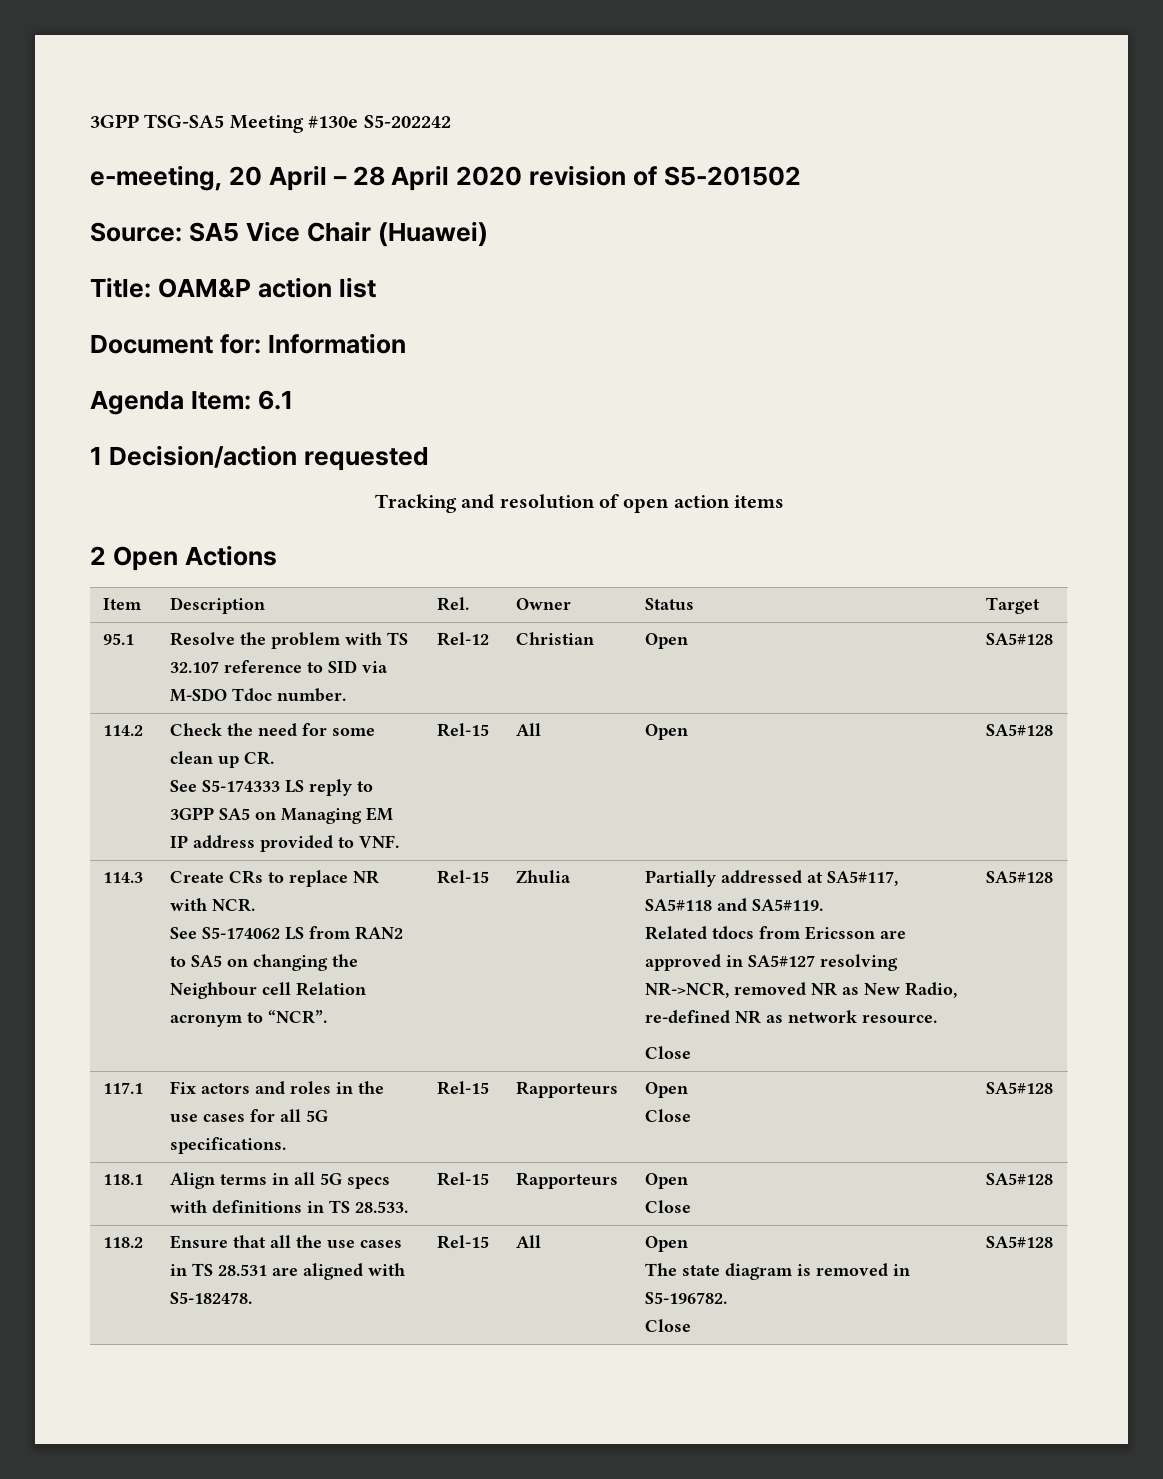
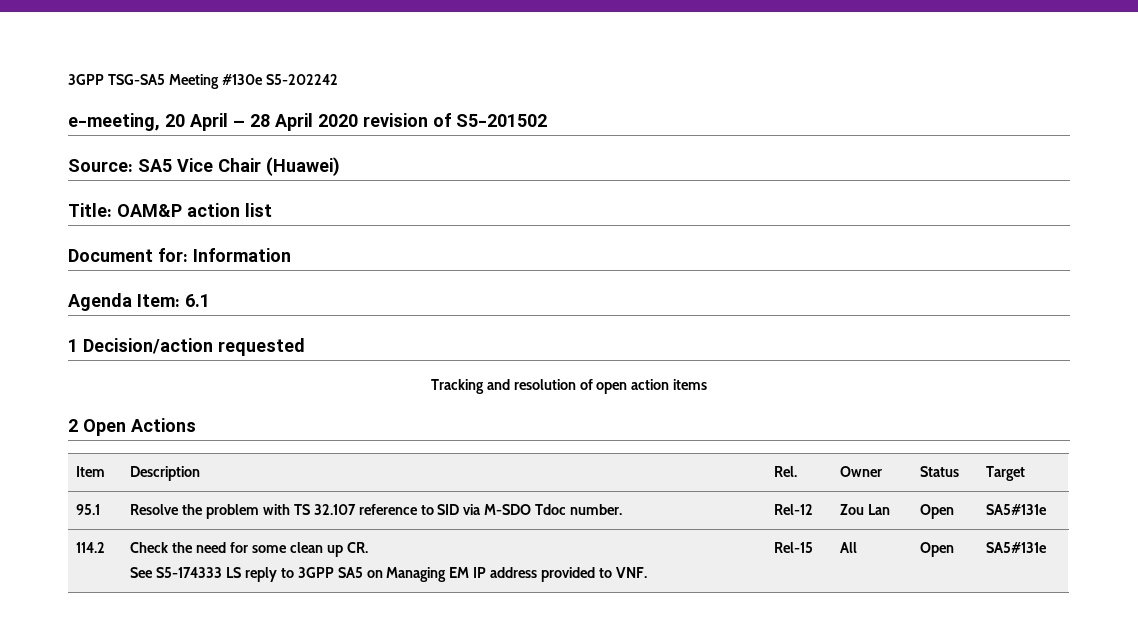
- 95.1 | Resolve the problem with TS 32.107 reference to SID via M-SDO Tdoc number. | Rel-12 | Christian | Open | SA5#128
+ 95.1 | Resolve the problem with TS 32.107 reference to SID via M-SDO Tdoc number. | Rel-12 | Zou Lan | Open | SA5#131e
  114.2 | Check the need for some clean up CR.
- See S5-174333 LS reply to 3GPP SA5 on Managing EM IP address provided to VNF. | Rel-15 | All | Open | SA5#128
- 114.3 | Create CRs to replace NR with NCR.
- See S5-174062 LS from RAN2 to SA5 on changing the Neighbour cell Relation acronym to “NCR”. | Rel-15 | Zhulia | Partially addressed at SA5#117, SA5#118 and SA5#119.
- Related tdocs from Ericsson are approved in SA5#127 resolving NR->NCR, removed NR as New Radio, re-defined NR as network resource.
- Close | SA5#128
- 117.1 | Fix actors and roles in the use cases for all 5G specifications. | Rel-15 | Rapporteurs | Open
- Close | SA5#128
- 118.1 | Align terms in all 5G specs with definitions in TS 28.533. | Rel-15 | Rapporteurs | Open
- Close | SA5#128
- 118.2 | Ensure that all the use cases in TS 28.531 are aligned with S5‑182478. | Rel-15 | All | Open
- The state diagram is removed in S5-196782.
- Close | SA5#128
+ See S5-174333 LS reply to 3GPP SA5 on Managing EM IP address provided to VNF. | Rel-15 | All | Open | SA5#131e

